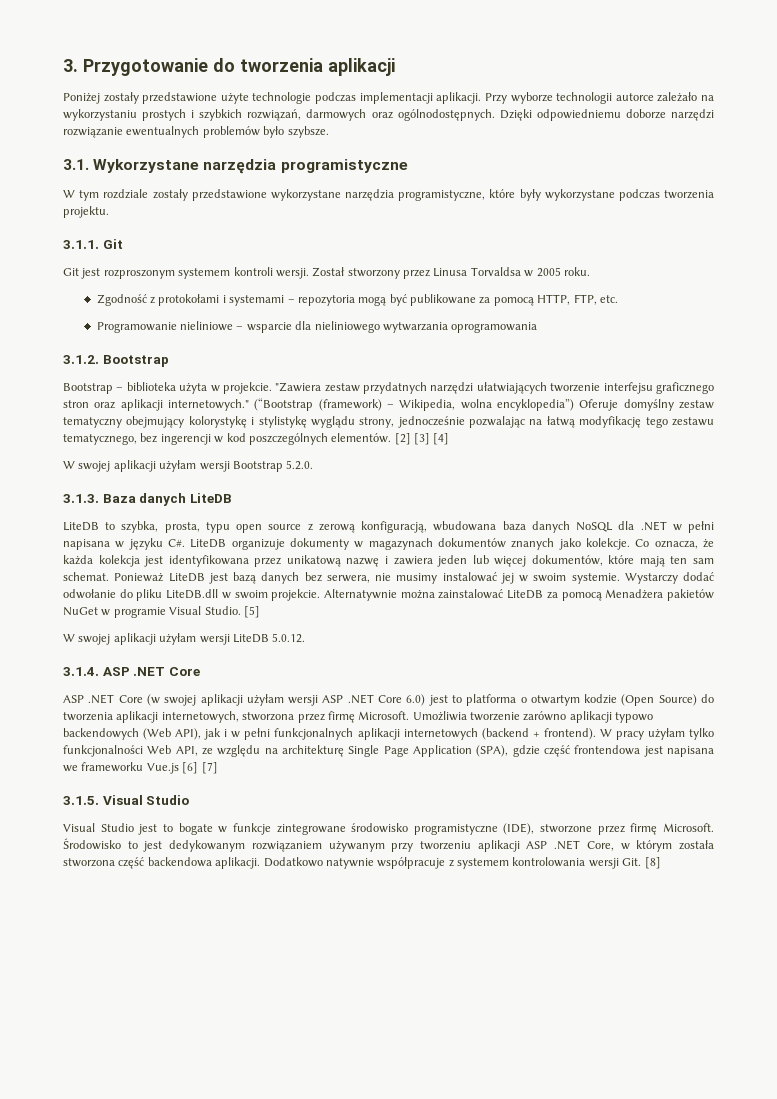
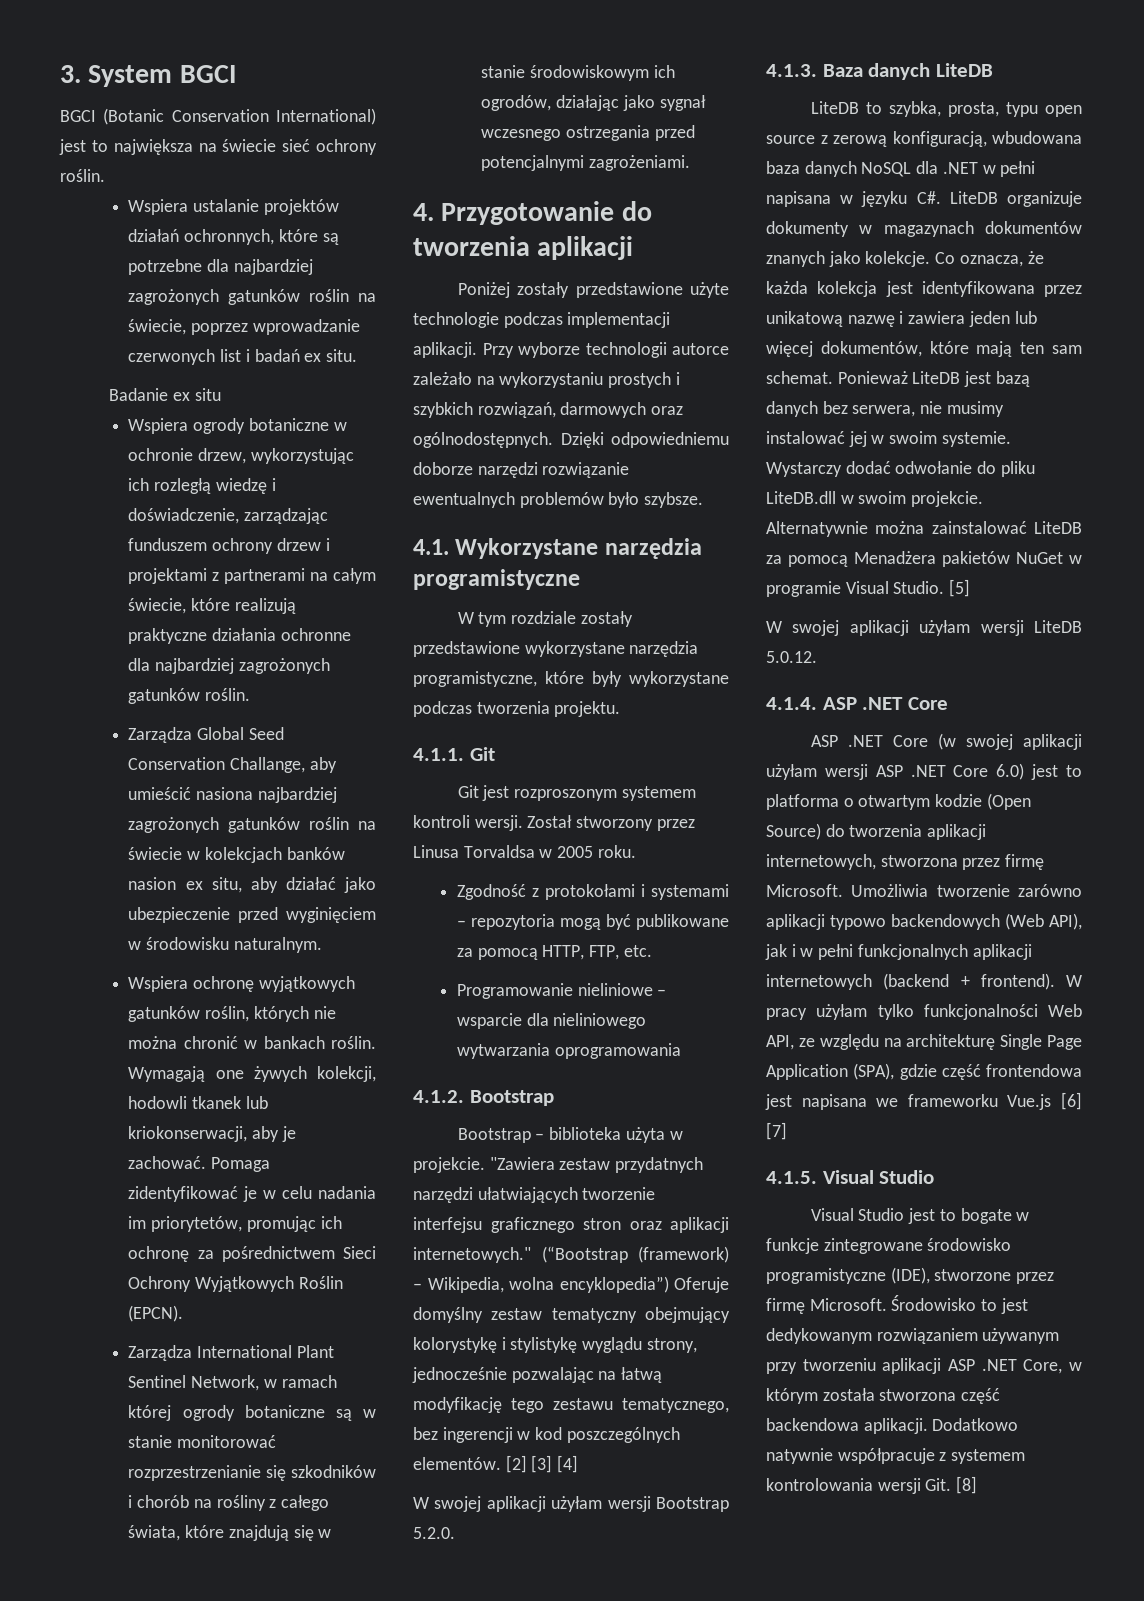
- 3. Przygotowanie do tworzenia aplikacji
+ 3. System BGCI
+ BGCI (Botanic Conservation International) jest to największa na świecie sieć ochrony roślin.
+ Wspiera ustalanie projektów działań ochronnych, które są potrzebne dla najbardziej zagrożonych gatunków roślin na świecie, poprzez wprowadzanie czerwonych list i badań ex situ.
+ Badanie ex situ
+ Wspiera ogrody botaniczne w ochronie drzew, wykorzystując ich rozległą wiedzę i doświadczenie, zarządzając funduszem ochrony drzew i projektami z partnerami na całym świecie, które realizują praktyczne działania ochronne dla najbardziej zagrożonych gatunków roślin.
+ Zarządza Global Seed Conservation Challange, aby umieścić nasiona najbardziej zagrożonych gatunków roślin na świecie w kolekcjach banków nasion ex situ, aby działać jako ubezpieczenie przed wyginięciem w środowisku naturalnym.
+ Wspiera ochronę wyjątkowych gatunków roślin, których nie można chronić w bankach roślin. Wymagają one żywych kolekcji, hodowli tkanek lub kriokonserwacji, aby je zachować. Pomaga zidentyfikować je w celu nadania im priorytetów, promując ich ochronę za pośrednictwem Sieci Ochrony Wyjątkowych Roślin (EPCN).
+ Zarządza International Plant Sentinel Network, w ramach której ogrody botaniczne są w stanie monitorować rozprzestrzenianie się szkodników i chorób na rośliny z całego świata, które znajdują się w stanie środowiskowym ich ogrodów, działając jako sygnał wczesnego ostrzegania przed potencjalnymi zagrożeniami.
+ 4. Przygotowanie do tworzenia aplikacji
- 3.1. Wykorzystane narzędzia programistyczne
+ 4.1. Wykorzystane narzędzia programistyczne
- 3.1.1. Git
+ 4.1.1. Git
- 3.1.2. Bootstrap
+ 4.1.2. Bootstrap
- 3.1.3. Baza danych LiteDB
+ 4.1.3. Baza danych LiteDB
- 3.1.4. ASP .NET Core
+ 4.1.4. ASP .NET Core
- 3.1.5. Visual Studio
+ 4.1.5. Visual Studio

